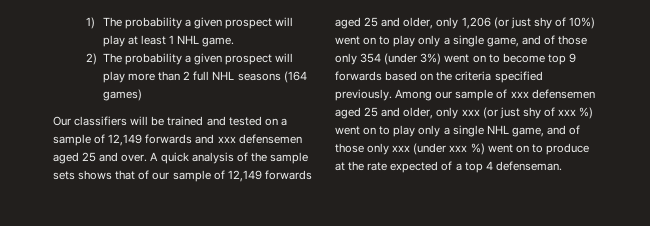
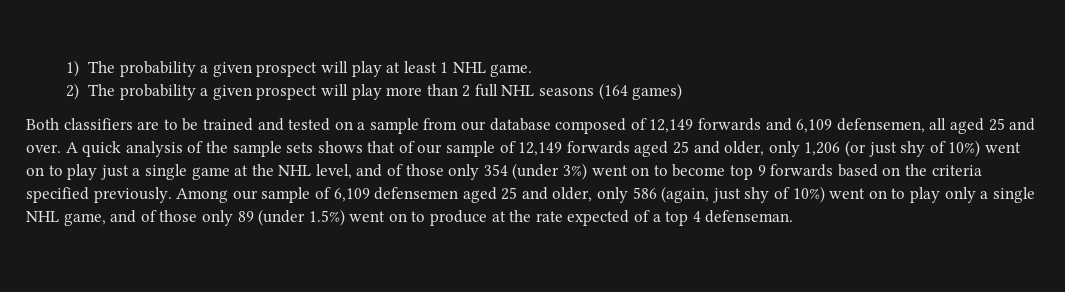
- Our classifiers will be trained and tested on a sample of 12,149 forwards and xxx defensemen aged 25 and over.
+ Both classifiers are to be trained and tested on a sample from our database composed of 12,149 forwards and 6,109 defensemen, all aged 25 and over.
- A quick analysis of the sample sets shows that of our sample of 12,149 forwards aged 25 and older, only 1,206 (or just shy of 10%) went on to play only a single game, and of those only 354 (under 3%) went on to become top 9 forwards based on the criteria specified previously.
+ A quick analysis of the sample sets shows that of our sample of 12,149 forwards aged 25 and older, only 1,206 (or just shy of 10%) went on to play just a single game at the NHL level, and of those only 354 (under 3%) went on to become top 9 forwards based on the criteria specified previously.
- Among our sample of xxx defensemen aged 25 and older, only xxx (or just shy of xxx %) went on to play only a single NHL game, and of those only xxx (under xxx %) went on to produce at the rate expected of a top 4 defenseman.
+ Among our sample of 6,109 defensemen aged 25 and older, only 586 (again, just shy of 10%) went on to play only a single NHL game, and of those only 89 (under 1.5%) went on to produce at the rate expected of a top 4 defenseman.

